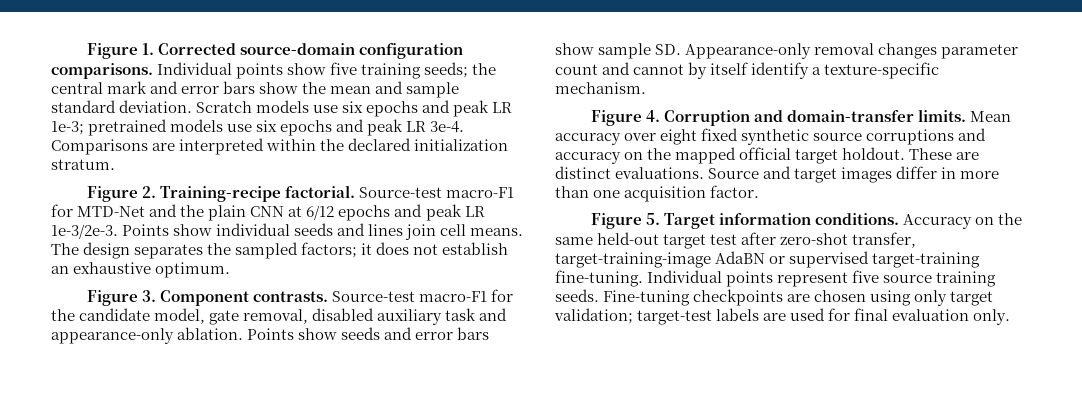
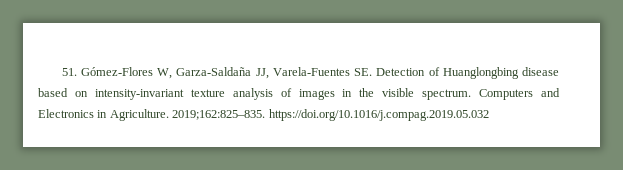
- Figure 1. Corrected source-domain configuration comparisons. Individual points show five training seeds; the central mark and error bars show the mean and sample standard deviation. Scratch models use six epochs and peak LR 1e-3; pretrained models use six epochs and peak LR 3e-4. Comparisons are interpreted within the declared initialization stratum.
- Figure 2. Training-recipe factorial. Source-test macro-F1 for MTD-Net and the plain CNN at 6/12 epochs and peak LR 1e-3/2e-3. Points show individual seeds and lines join cell means. The design separates the sampled factors; it does not establish an exhaustive optimum.
- Figure 3. Component contrasts. Source-test macro-F1 for the candidate model, gate removal, disabled auxiliary task and appearance-only ablation. Points show seeds and error bars show sample SD. Appearance-only removal changes parameter count and cannot by itself identify a texture-specific mechanism.
- Figure 4. Corruption and domain-transfer limits. Mean accuracy over eight fixed synthetic source corruptions and accuracy on the mapped official target holdout. These are distinct evaluations. Source and target images differ in more than one acquisition factor.
- Figure 5. Target information conditions. Accuracy on the same held-out target test after zero-shot transfer, target-training-image AdaBN or supervised target-training fine-tuning. Individual points represent five source training seeds. Fine-tuning checkpoints are chosen using only target validation; target-test labels are used for final evaluation only.
+ 51. Gómez-Flores W, Garza-Saldaña JJ, Varela-Fuentes SE. Detection of Huanglongbing disease based on intensity-invariant texture analysis of images in the visible spectrum. Computers and Electronics in Agriculture. 2019;162:825–835. https://doi.org/10.1016/j.compag.2019.05.032

